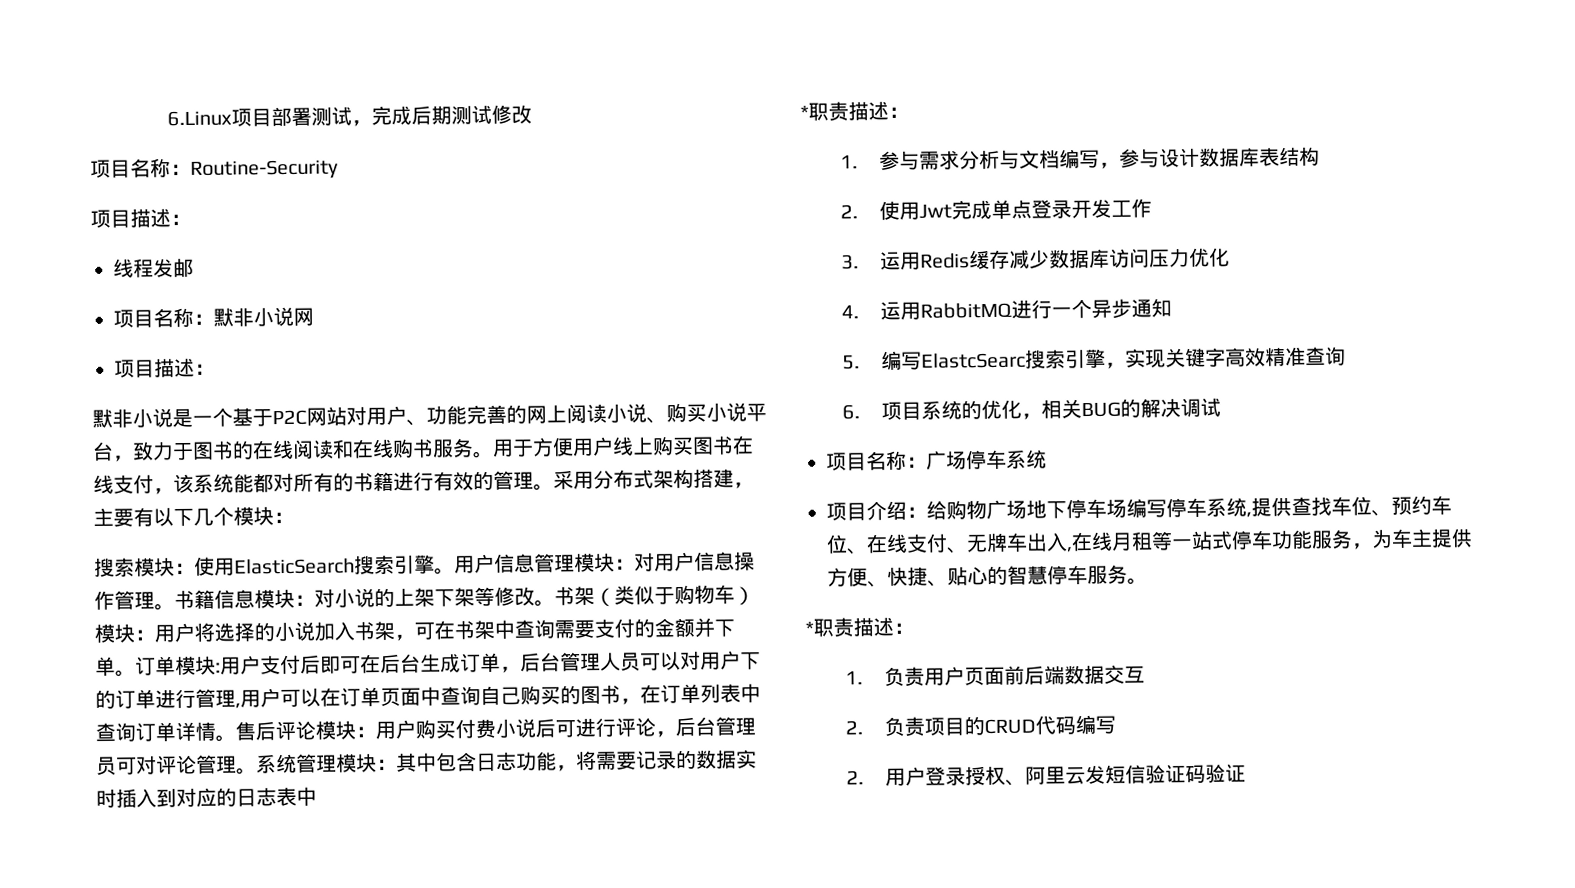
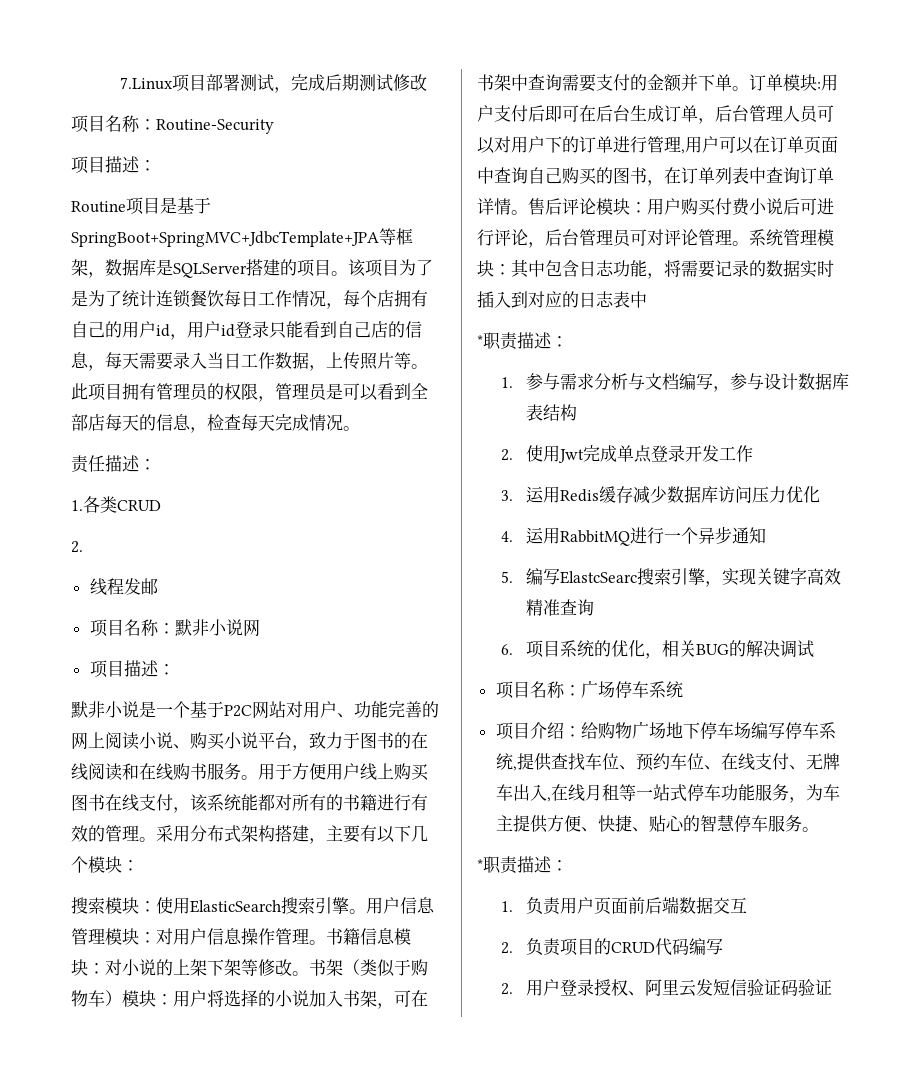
- 6.Linux项目部署测试，完成后期测试修改
+ 7.Linux项目部署测试，完成后期测试修改
+ Routine项目是基于SpringBoot+SpringMVC+JdbcTemplate+JPA等框架，数据库是SQLServer搭建的项目。该项目为了是为了统计连锁餐饮每日工作情况，每个店拥有自己的用户id，用户id登录只能看到自己店的信息，每天需要录入当日工作数据，上传照片等。此项目拥有管理员的权限，管理员是可以看到全部店每天的信息，检查每天完成情况。
+ 责任描述：
+ 1.各类CRUD
+ 2.

